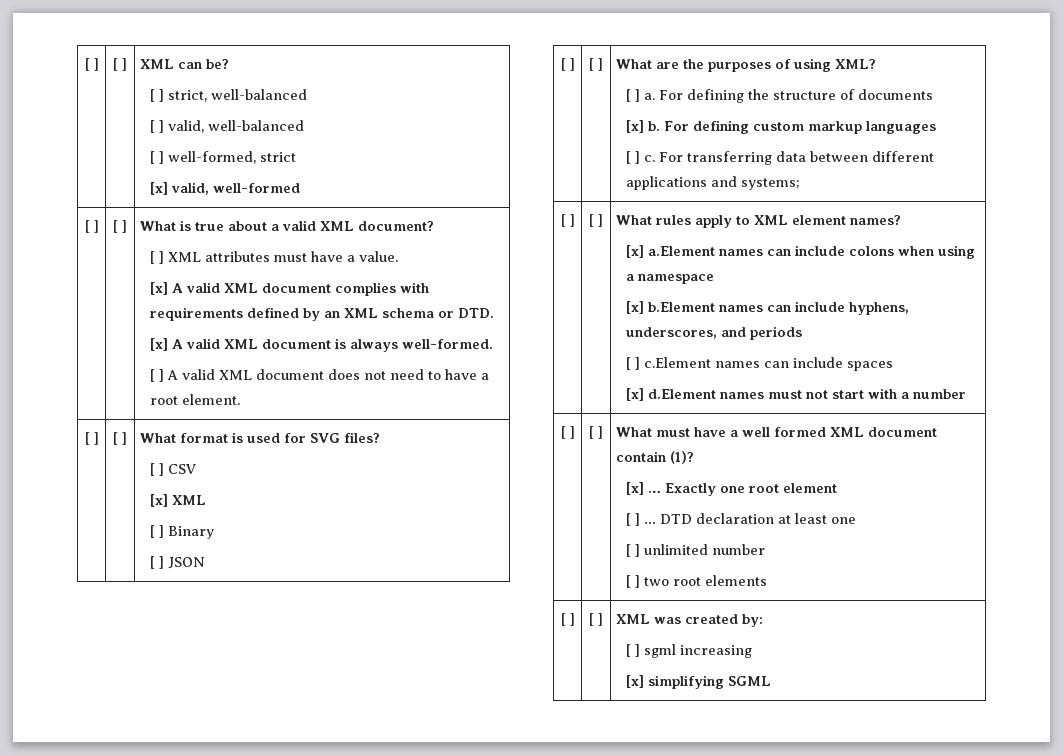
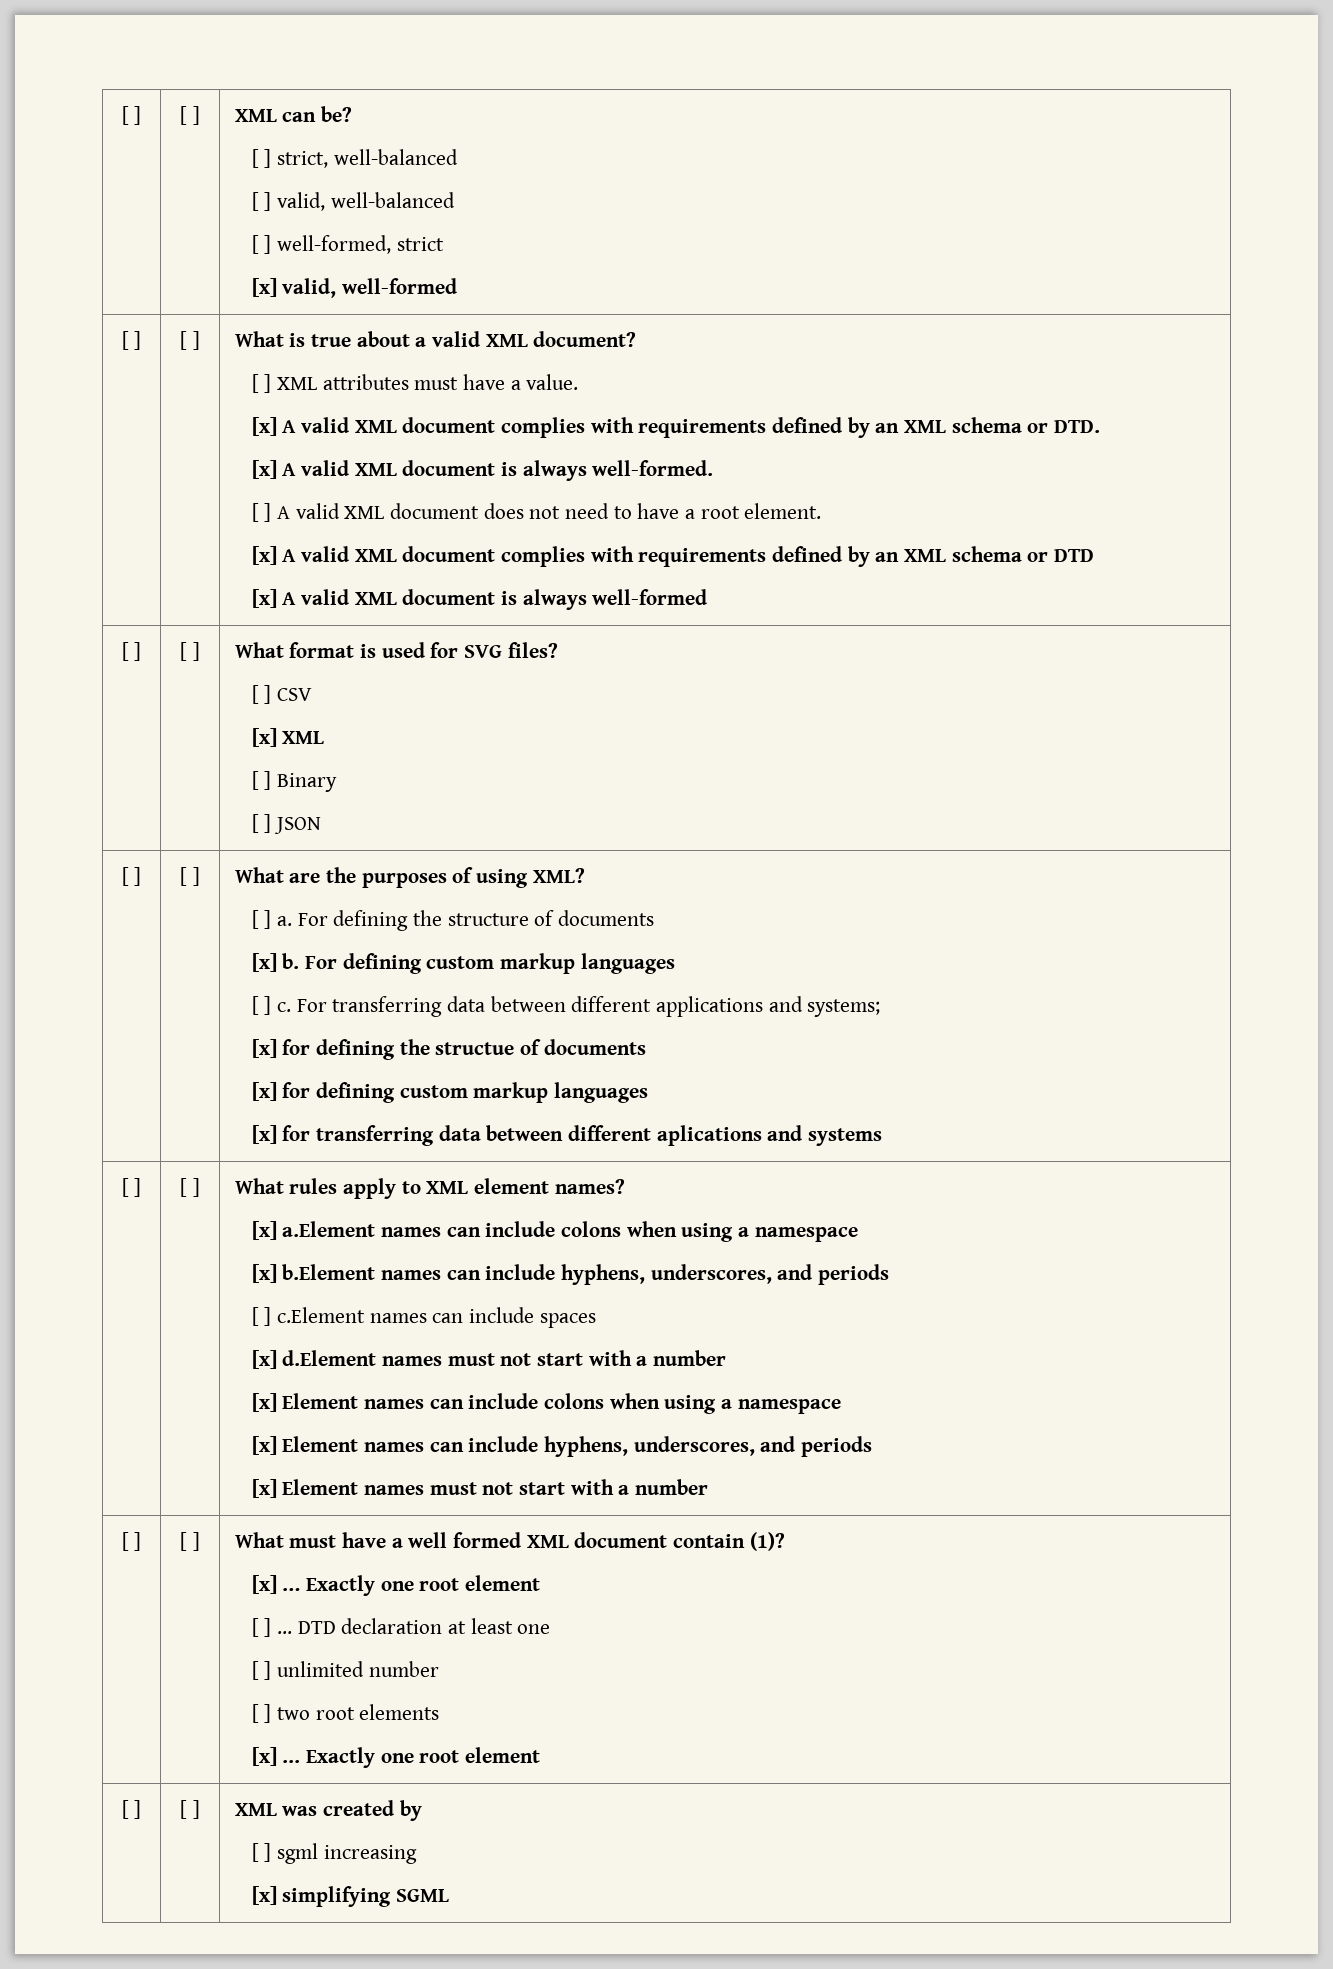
+ [x] A valid XML document complies with requirements defined by an XML schema or DTD
+ [x] A valid XML document is always well-formed
+ [x] for defining the structue of documents
+ [x] for defining custom markup languages
+ [x] for transferring data between different aplications and systems
+ [x] Element names can include colons when using a namespace
+ [x] Element names can include hyphens, underscores, and periods
+ [x] Element names must not start with a number
  [ ] two root elements
+ [x] ... Exactly one root element
- [ ] | [ ] | XML was created by:
+ [ ] | [ ] | XML was created by

